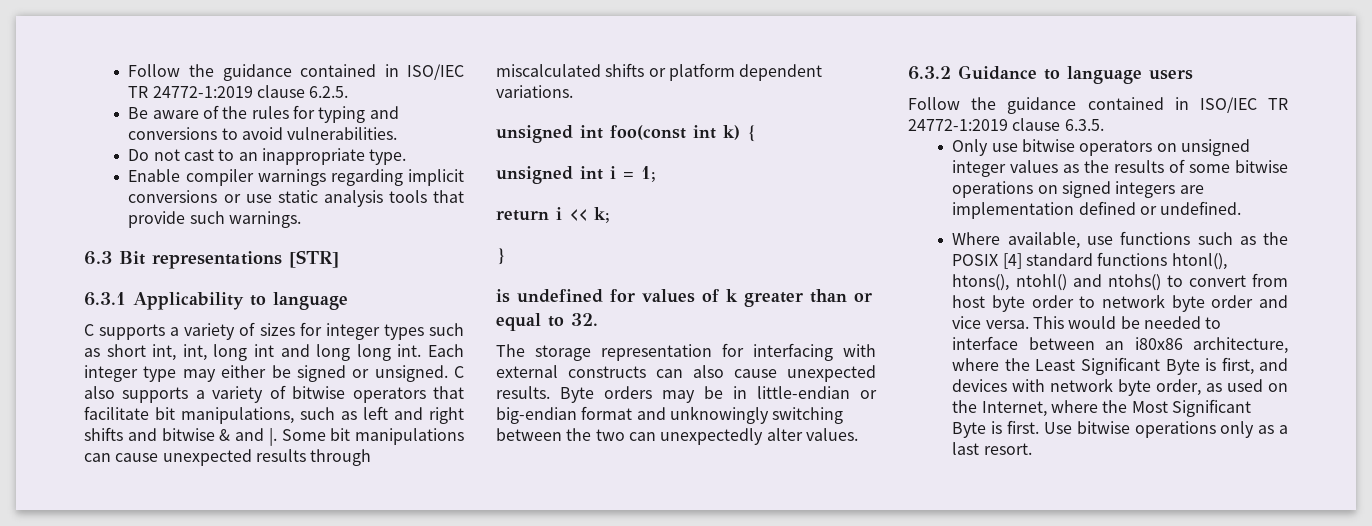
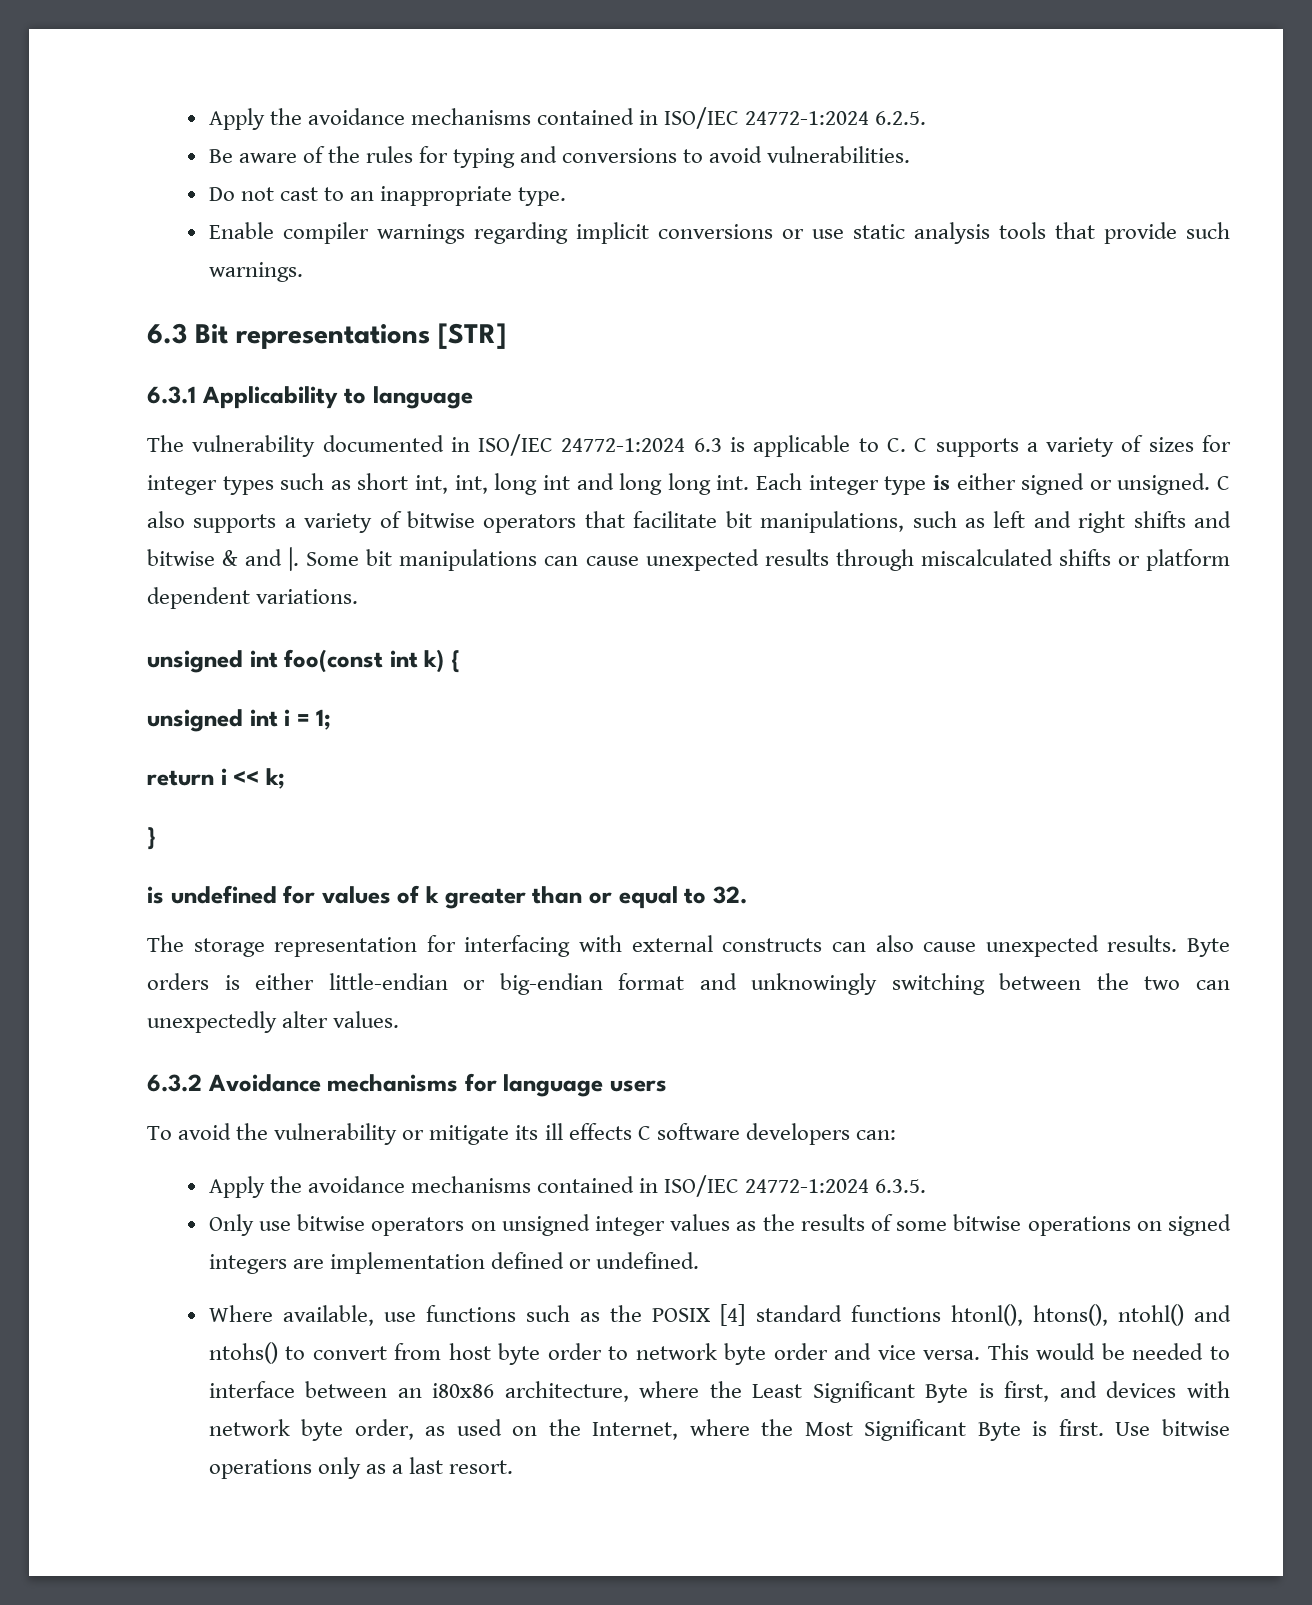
- Follow the guidance contained in ISO/IEC TR 24772-1:2019 clause 6.2.5.
+ Apply the avoidance mechanisms contained in ISO/IEC 24772-1:2024 6.2.5.
- C supports a variety of sizes for integer types such as short int, int, long int and long long int.
+ The vulnerability documented in ISO/IEC 24772-1:2024 6.3 is applicable to C. C supports a variety of sizes for integer types such as short int, int, long int and long long int.
- Each integer type may either be signed or unsigned.
+ Each integer type is either signed or unsigned.
- Byte orders may be in little-endian or big-endian format and unknowingly switching between the two can unexpectedly alter values.
+ Byte orders is either little-endian or big-endian format and unknowingly switching between the two can unexpectedly alter values.
- 6.3.2 Guidance to language users
+ 6.3.2 Avoidance mechanisms for language users
- Follow the guidance contained in ISO/IEC TR 24772-1:2019 clause 6.3.5.
+ To avoid the vulnerability or mitigate its ill effects C software developers can:
+ Apply the avoidance mechanisms contained in ISO/IEC 24772-1:2024 6.3.5.

